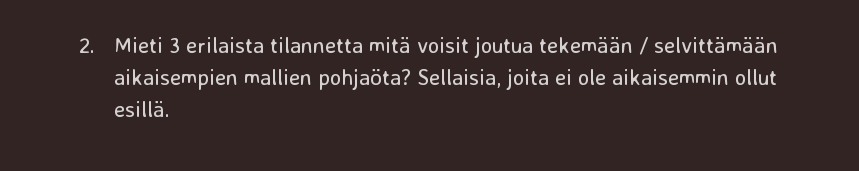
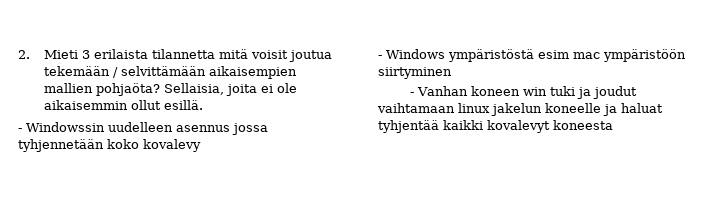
+ - Windowssin uudelleen asennus jossa tyhjennetään koko kovalevy
+ - Windows ympäristöstä esim mac ympäristöön siirtyminen
+ - Vanhan koneen win tuki ja joudut vaihtamaan linux jakelun koneelle ja haluat tyhjentää kaikki kovalevyt koneesta

